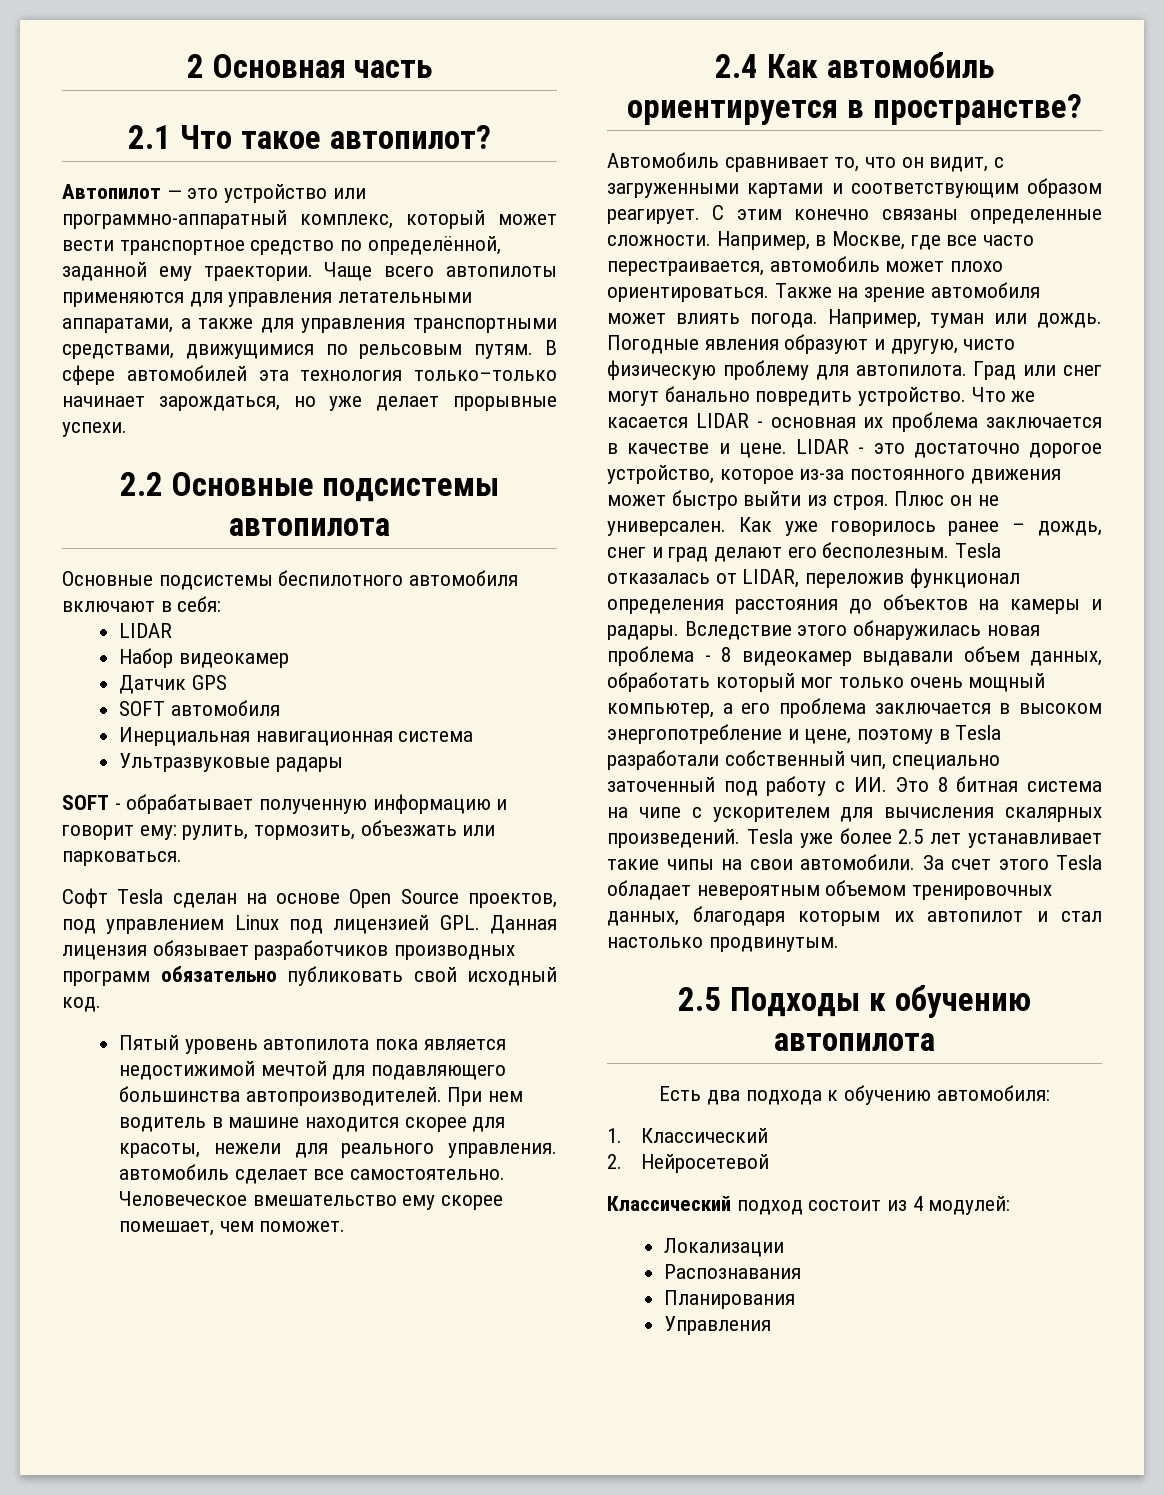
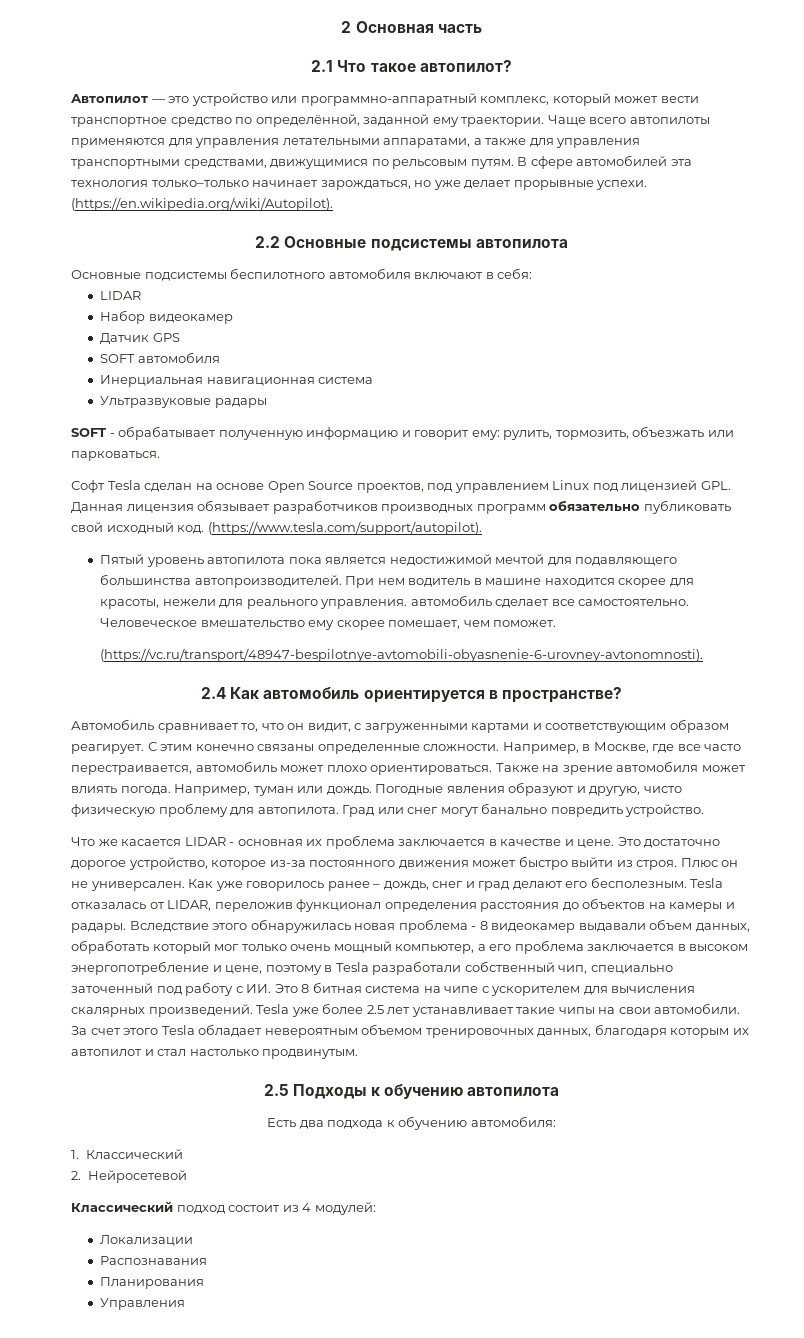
+ (https://en.wikipedia.org/wiki/Autopilot).
+ (https://www.tesla.com/support/autopilot).
+ (https://vc.ru/transport/48947-bespilotnye-avtomobili-obyasnenie-6-urovney-avtonomnosti).
- Град или снег могут банально повредить устройство. Что же касается LIDAR - основная их проблема заключается в качестве и цене.
+ Град или снег могут банально повредить устройство.
+ Что же касается LIDAR - основная их проблема заключается в качестве и цене.
- LIDAR - это достаточно дорогое устройство, которое из-за постоянного движения может быстро выйти из строя.
+ Это достаточно дорогое устройство, которое из-за постоянного движения может быстро выйти из строя.

